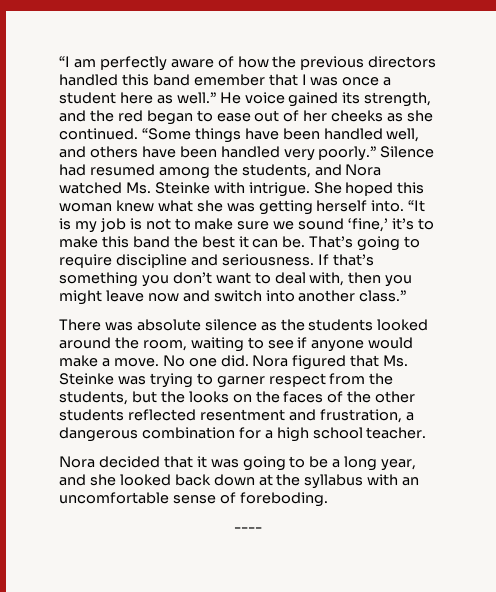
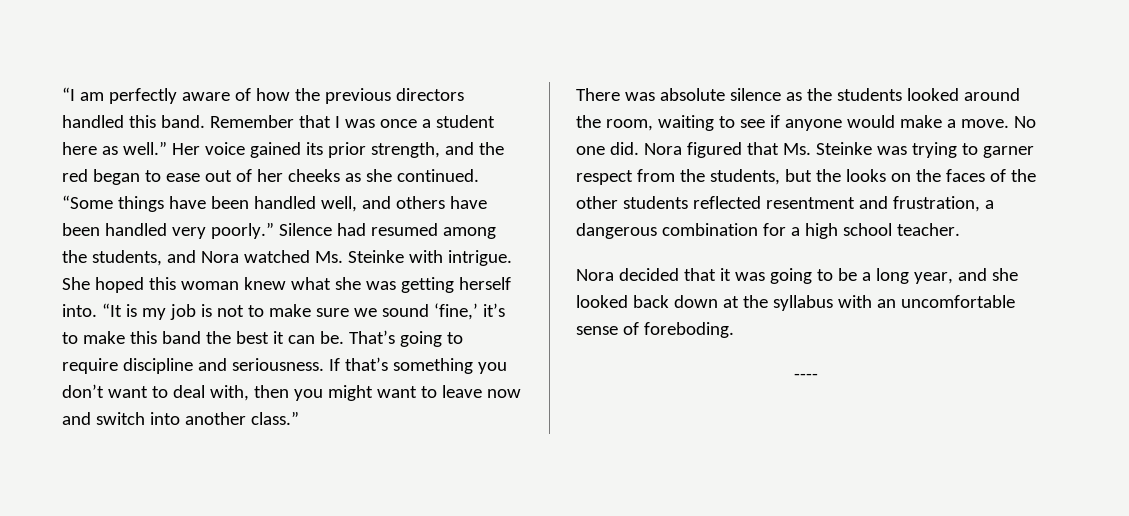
- “I am perfectly aware of how the previous directors handled this band emember that I was once a student here as well.”
+ “I am perfectly aware of how the previous directors handled this band. Remember that I was once a student here as well.”
- He voice gained its strength, and the red began to ease out of her cheeks as she continued.
+ Her voice gained its prior strength, and the red began to ease out of her cheeks as she continued.
- If that’s something you don’t want to deal with, then you might leave now and switch into another class.”
+ If that’s something you don’t want to deal with, then you might want to leave now and switch into another class.”

